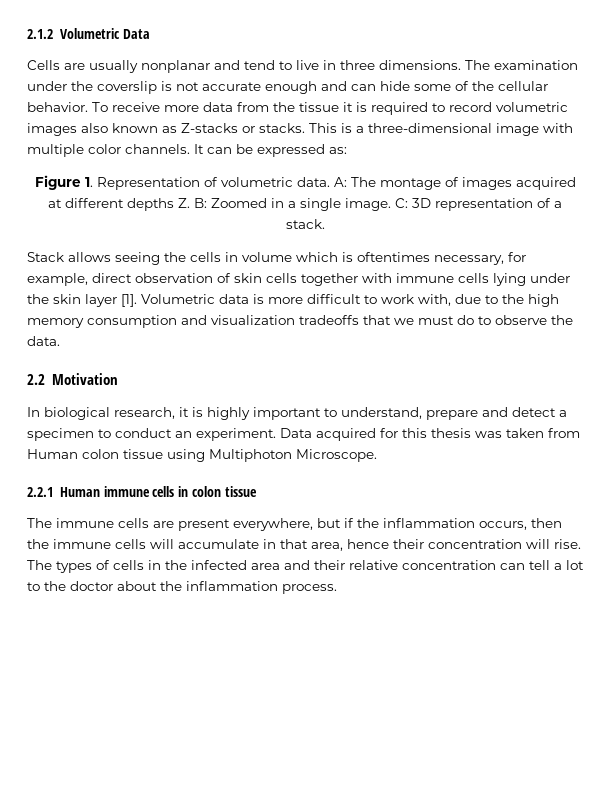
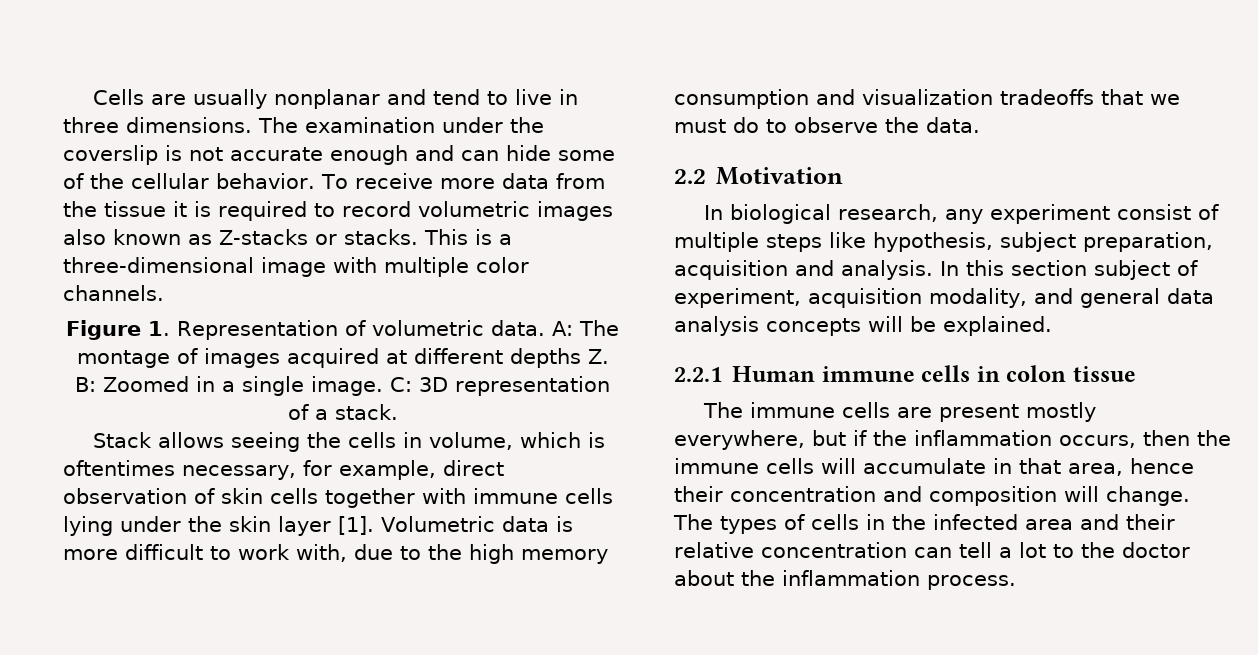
- 2.1.2 Volumetric Data
- It can be expressed as:
- Stack allows seeing the cells in volume which is oftentimes necessary, for example, direct observation of skin cells together with immune cells lying under the skin layer [1].
+ Stack allows seeing the cells in volume, which is oftentimes necessary, for example, direct observation of skin cells together with immune cells lying under the skin layer [1].
- In biological research, it is highly important to understand, prepare and detect a specimen to conduct an experiment. Data acquired for this thesis was taken from Human colon tissue using Multiphoton Microscope.
+ In biological research, any experiment consist of multiple steps like hypothesis, subject preparation, acquisition and analysis. In this section subject of experiment, acquisition modality, and general data analysis concepts will be explained.
- The immune cells are present everywhere, but if the inflammation occurs, then the immune cells will accumulate in that area, hence their concentration will rise.
+ The immune cells are present mostly everywhere, but if the inflammation occurs, then the immune cells will accumulate in that area, hence their concentration and composition will change.

